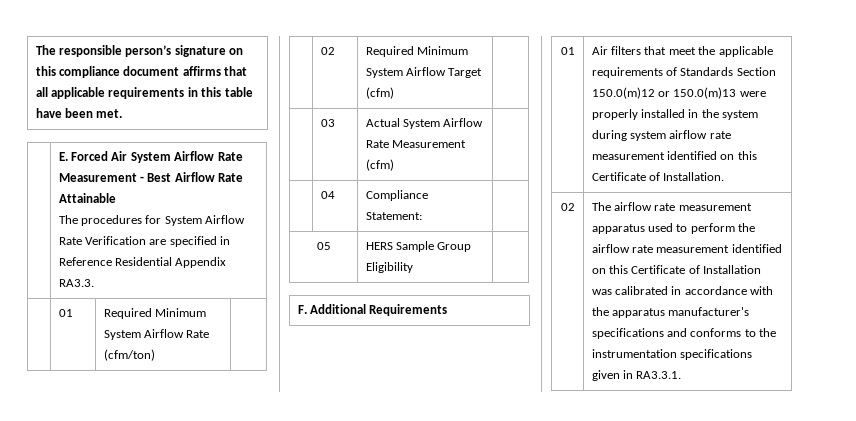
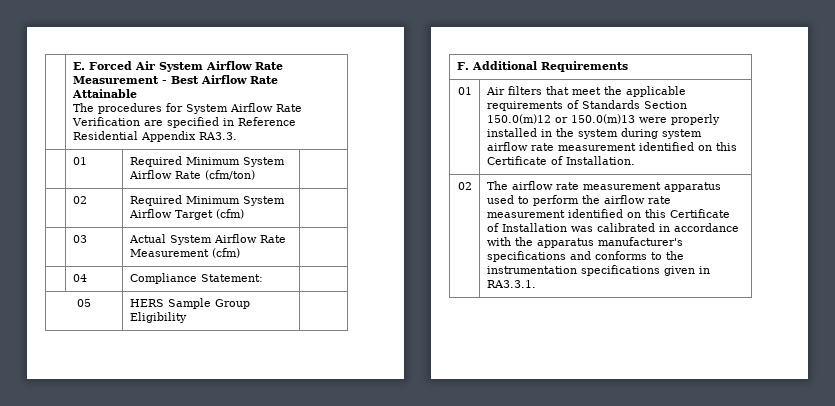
- The responsible person’s signature on this compliance document affirms that all applicable requirements in this table have been met.

